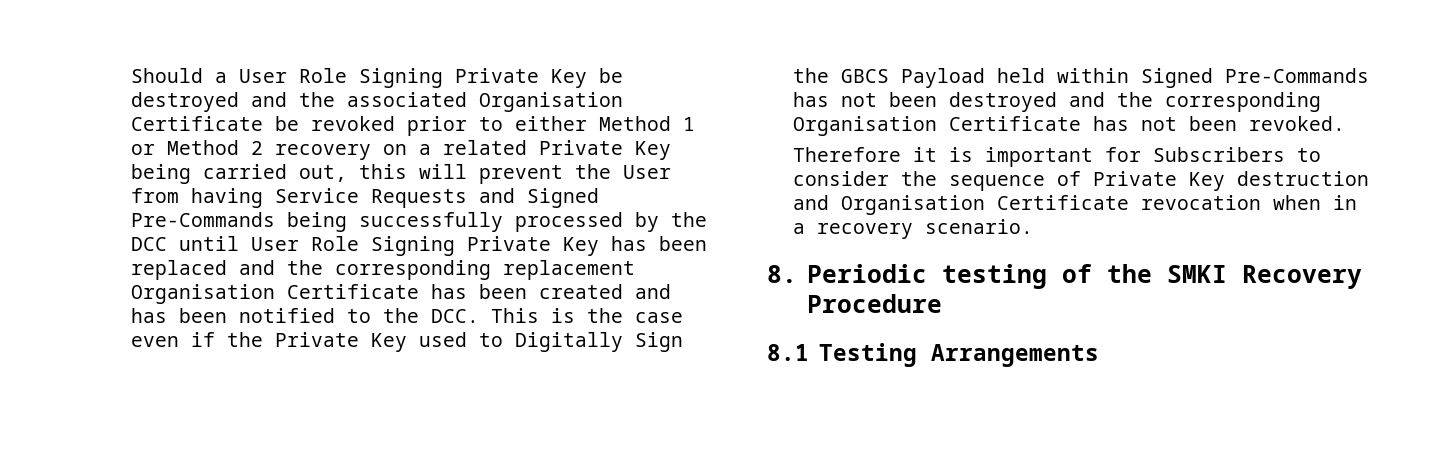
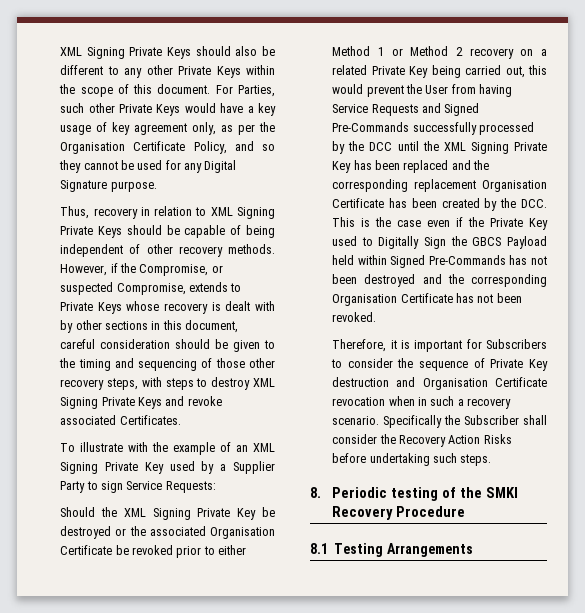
- Should a User Role Signing Private Key be destroyed and the associated Organisation Certificate be revoked prior to either Method 1 or Method 2 recovery on a related Private Key being carried out, this will prevent the User from having Service Requests and Signed Pre-Commands being successfully processed by the DCC until User Role Signing Private Key has been replaced and the corresponding replacement Organisation Certificate has been created and has been notified to the DCC. This is the case even if the Private Key used to Digitally Sign the GBCS Payload held within Signed Pre-Commands has not been destroyed and the corresponding Organisation Certificate has not been revoked.
+ XML Signing Private Keys should also be different to any other Private Keys within the scope of this document. For Parties, such other Private Keys would have a key usage of key agreement only, as per the Organisation Certificate Policy, and so they cannot be used for any Digital Signature purpose.
+ Thus, recovery in relation to XML Signing Private Keys should be capable of being independent of other recovery methods. However, if the Compromise, or suspected Compromise, extends to Private Keys whose recovery is dealt with by other sections in this document, careful consideration should be given to the timing and sequencing of those other recovery steps, with steps to destroy XML Signing Private Keys and revoke associated Certificates.
+ To illustrate with the example of an XML Signing Private Key used by a Supplier Party to sign Service Requests:
+ Should the XML Signing Private Key be destroyed or the associated Organisation Certificate be revoked prior to either Method 1 or Method 2 recovery on a related Private Key being carried out, this would prevent the User from having Service Requests and Signed Pre-Commands successfully processed by the DCC until the XML Signing Private Key has been replaced and the corresponding replacement Organisation Certificate has been created by the DCC. This is the case even if the Private Key used to Digitally Sign the GBCS Payload held within Signed Pre-Commands has not been destroyed and the corresponding Organisation Certificate has not been revoked.
- Therefore it is important for Subscribers to consider the sequence of Private Key destruction and Organisation Certificate revocation when in a recovery scenario.
+ Therefore, it is important for Subscribers to consider the sequence of Private Key destruction and Organisation Certificate revocation when in such a recovery scenario. Specifically the Subscriber shall consider the Recovery Action Risks before undertaking such steps.

